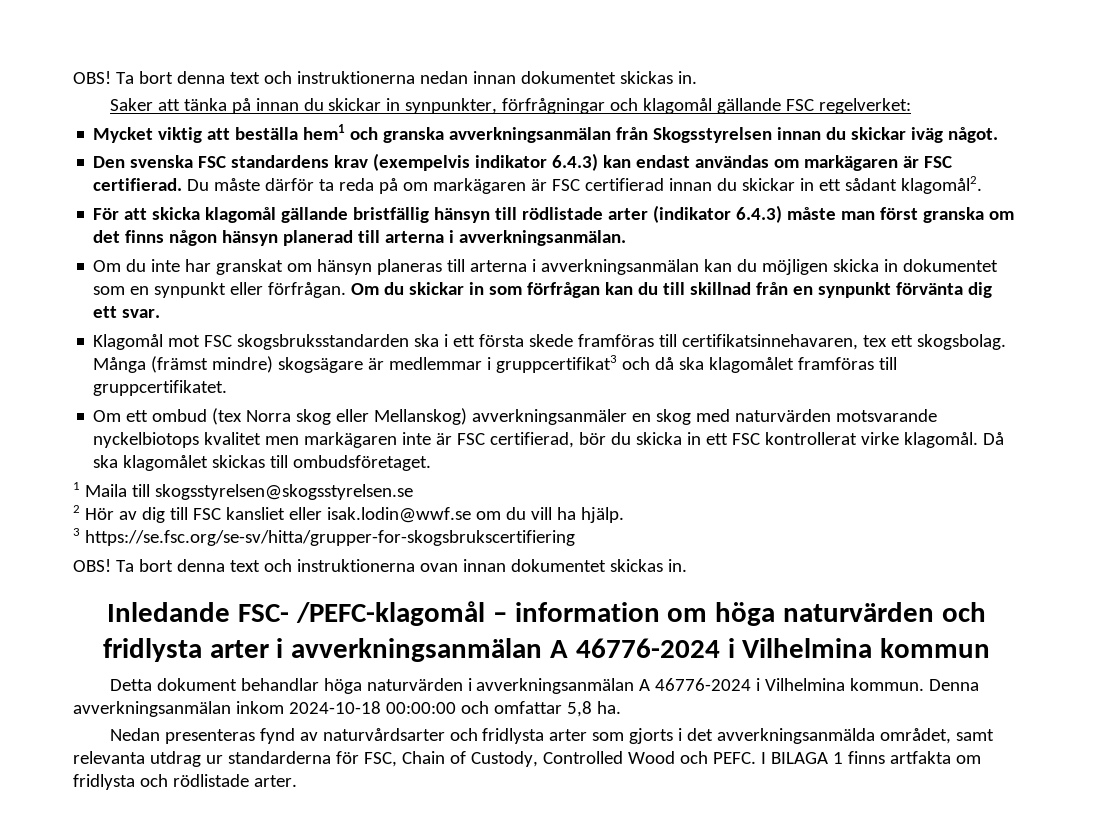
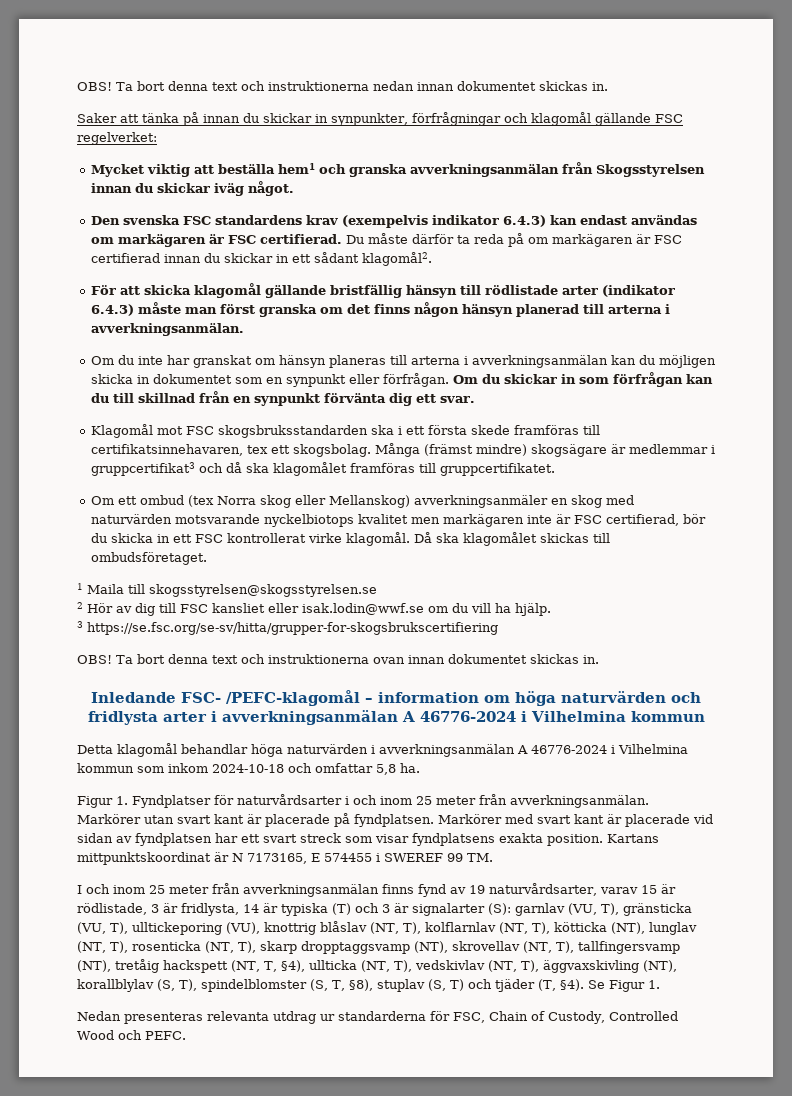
- Detta dokument behandlar höga naturvärden i avverkningsanmälan A 46776-2024 i Vilhelmina kommun. Denna avverkningsanmälan inkom 2024-10-18 00:00:00 och omfattar 5,8 ha.
+ Detta klagomål behandlar höga naturvärden i avverkningsanmälan A 46776-2024 i Vilhelmina kommun som inkom 2024-10-18 och omfattar 5,8 ha.
- Nedan presenteras fynd av naturvårdsarter och fridlysta arter som gjorts i det avverkningsanmälda området, samt relevanta utdrag ur standarderna för FSC, Chain of Custody, Controlled Wood och PEFC. I BILAGA 1 finns artfakta om fridlysta och rödlistade arter.
+ Figur 1. Fyndplatser för naturvårdsarter i och inom 25 meter från avverkningsanmälan. Markörer utan svart kant är placerade på fyndplatsen. Markörer med svart kant är placerade vid sidan av fyndplatsen har ett svart streck som visar fyndplatsens exakta position. Kartans mittpunktskoordinat är N 7173165, E 574455 i SWEREF 99 TM.
+ I och inom 25 meter från avverkningsanmälan finns fynd av 19 naturvårdsarter, varav 15 är rödlistade, 3 är fridlysta, 14 är typiska (T) och 3 är signalarter (S): garnlav (VU, T), gränsticka (VU, T), ulltickeporing (VU), knottrig blåslav (NT, T), kolflarnlav (NT, T), kötticka (NT), lunglav (NT, T), rosenticka (NT, T), skarp dropptaggsvamp (NT), skrovellav (NT, T), tallfingersvamp (NT), tretåig hackspett (NT, T, §4), ullticka (NT, T), vedskivlav (NT, T), äggvaxskivling (NT), korallblylav (S, T), spindelblomster (S, T, §8), stuplav (S, T) och tjäder (T, §4). Se Figur 1.
+ Nedan presenteras relevanta utdrag ur standarderna för FSC, Chain of Custody, Controlled Wood och PEFC.

